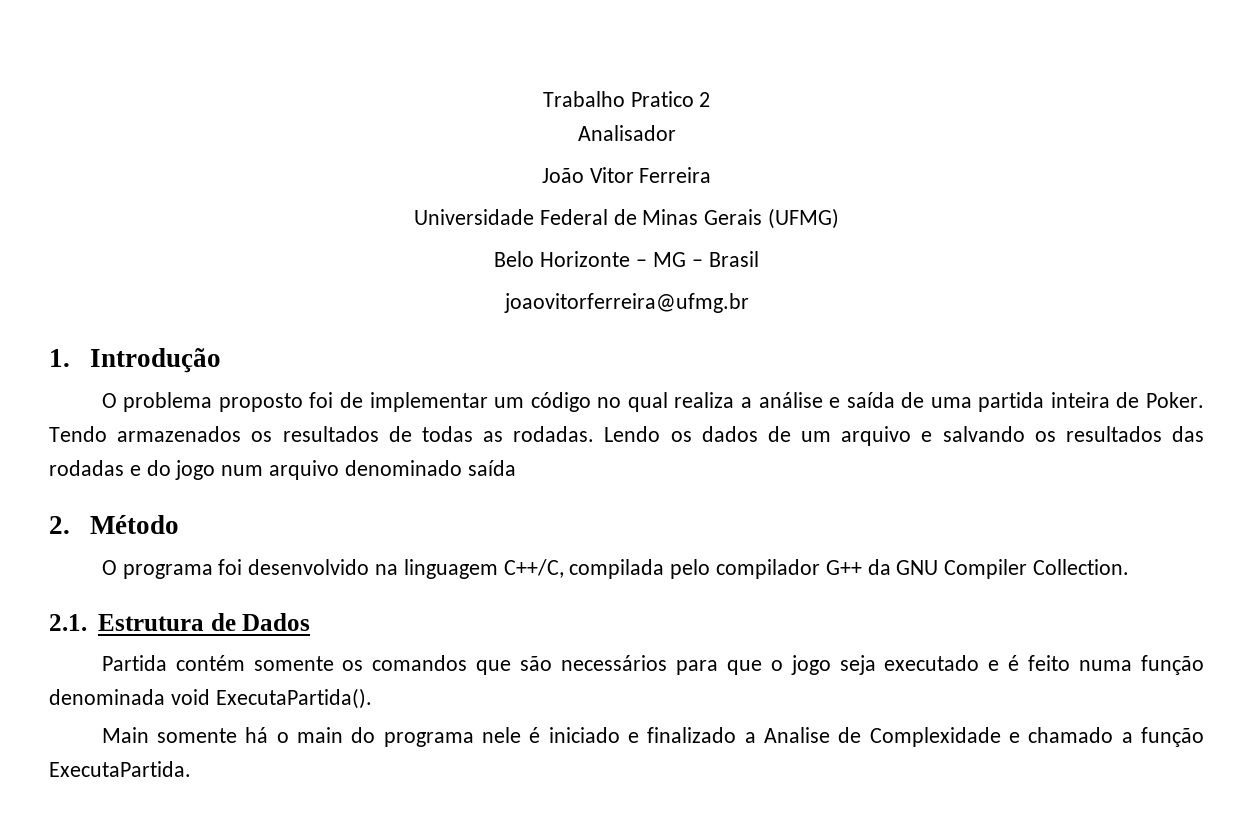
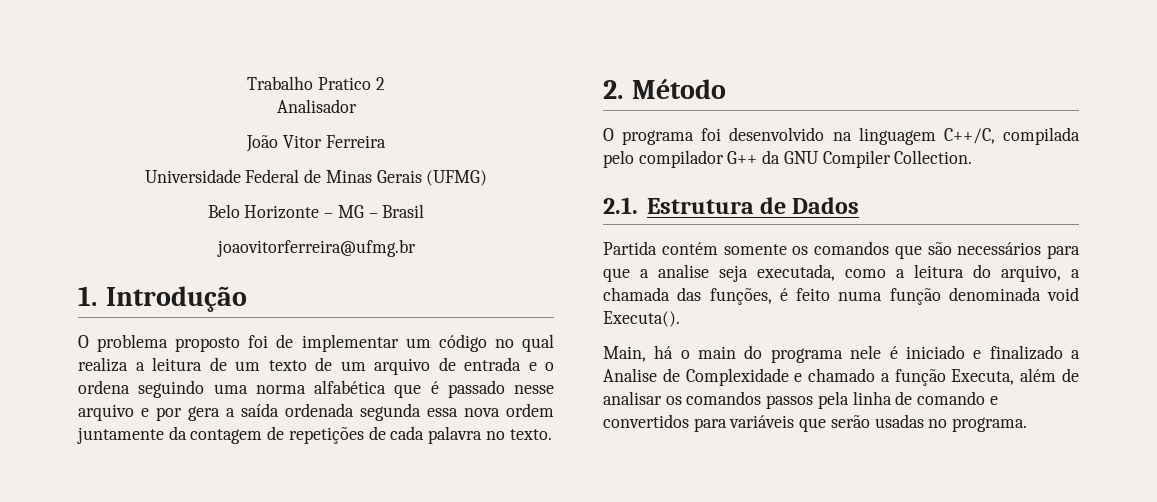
- O problema proposto foi de implementar um código no qual realiza a análise e saída de uma partida inteira de Poker. Tendo armazenados os resultados de todas as rodadas. Lendo os dados de um arquivo e salvando os resultados das rodadas e do jogo num arquivo denominado saída
+ O problema proposto foi de implementar um código no qual realiza a leitura de um texto de um arquivo de entrada e o ordena seguindo uma norma alfabética que é passado nesse arquivo e por gera a saída ordenada segunda essa nova ordem juntamente da contagem de repetições de cada palavra no texto.
- Partida contém somente os comandos que são necessários para que o jogo seja executado e é feito numa função denominada void ExecutaPartida().
- Main somente há o main do programa nele é iniciado e finalizado a Analise de Complexidade e chamado a função ExecutaPartida.
+ Partida contém somente os comandos que são necessários para que a analise seja executada, como a leitura do arquivo, a chamada das funções, é feito numa função denominada void Executa().
+ Main, há o main do programa nele é iniciado e finalizado a Analise de Complexidade e chamado a função Executa, além de analisar os comandos passos pela linha de comando e convertidos para variáveis que serão usadas no programa.

